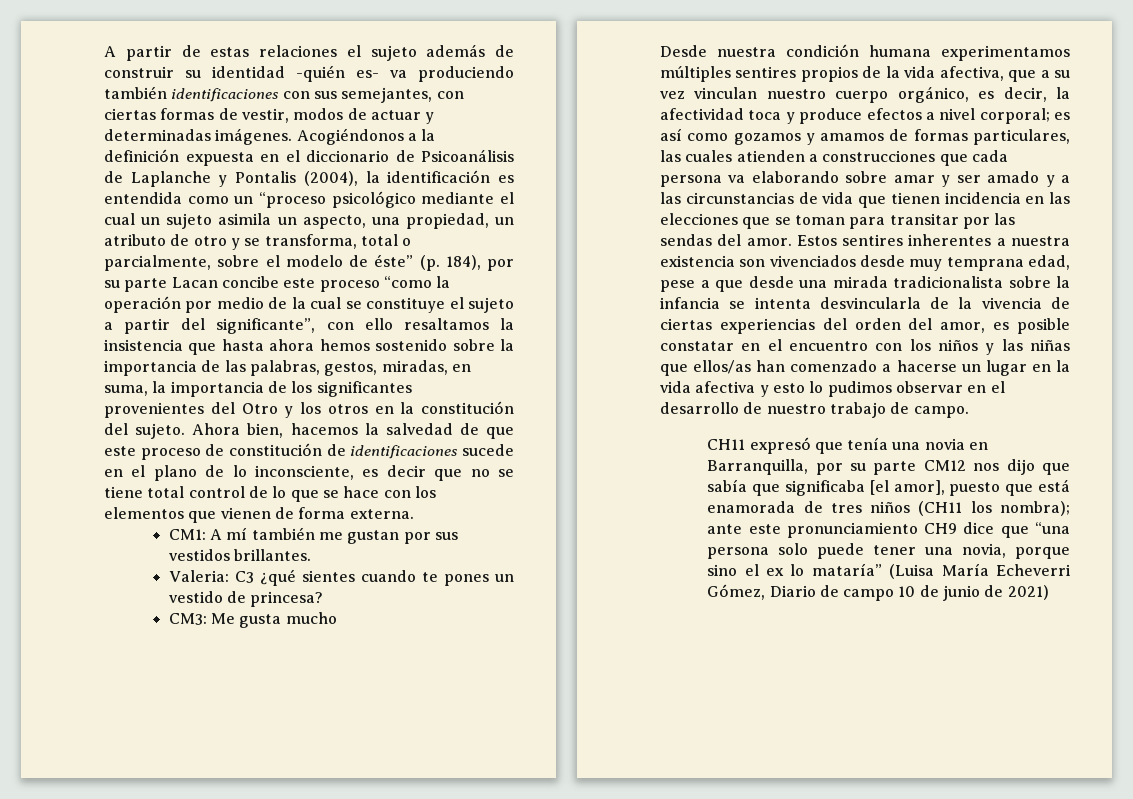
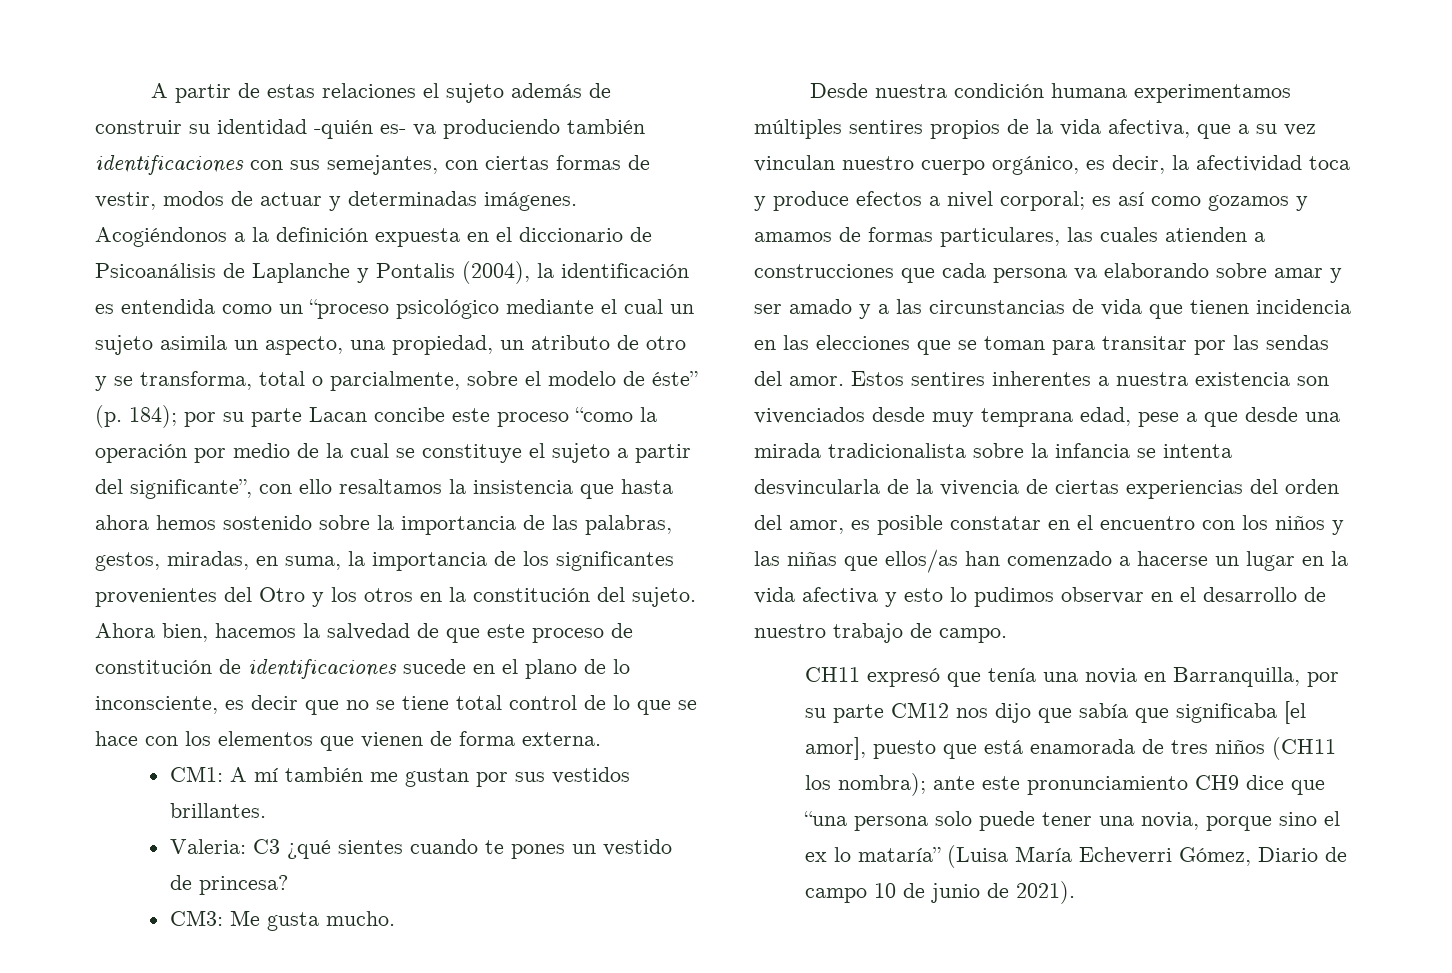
- Acogiéndonos a la definición expuesta en el diccionario de Psicoanálisis de Laplanche y Pontalis (2004), la identificación es entendida como un “proceso psicológico mediante el cual un sujeto asimila un aspecto, una propiedad, un atributo de otro y se transforma, total o parcialmente, sobre el modelo de éste” (p. 184), por su parte Lacan concibe este proceso “como la operación por medio de la cual se constituye el sujeto a partir del significante”, con ello resaltamos la insistencia que hasta ahora hemos sostenido sobre la importancia de las palabras, gestos, miradas, en suma, la importancia de los significantes provenientes del Otro y los otros en la constitución del sujeto.
+ Acogiéndonos a la definición expuesta en el diccionario de Psicoanálisis de Laplanche y Pontalis (2004), la identificación es entendida como un “proceso psicológico mediante el cual un sujeto asimila un aspecto, una propiedad, un atributo de otro y se transforma, total o parcialmente, sobre el modelo de éste” (p. 184); por su parte Lacan concibe este proceso “como la operación por medio de la cual se constituye el sujeto a partir del significante”, con ello resaltamos la insistencia que hasta ahora hemos sostenido sobre la importancia de las palabras, gestos, miradas, en suma, la importancia de los significantes provenientes del Otro y los otros en la constitución del sujeto.
- CM3: Me gusta mucho
+ CM3: Me gusta mucho.
- CH11 expresó que tenía una novia en Barranquilla, por su parte CM12 nos dijo que sabía que significaba [el amor], puesto que está enamorada de tres niños (CH11 los nombra); ante este pronunciamiento CH9 dice que “una persona solo puede tener una novia, porque sino el ex lo mataría” (Luisa María Echeverri Gómez, Diario de campo 10 de junio de 2021)
+ CH11 expresó que tenía una novia en Barranquilla, por su parte CM12 nos dijo que sabía que significaba [el amor], puesto que está enamorada de tres niños (CH11 los nombra); ante este pronunciamiento CH9 dice que “una persona solo puede tener una novia, porque sino el ex lo mataría” (Luisa María Echeverri Gómez, Diario de campo 10 de junio de 2021).

